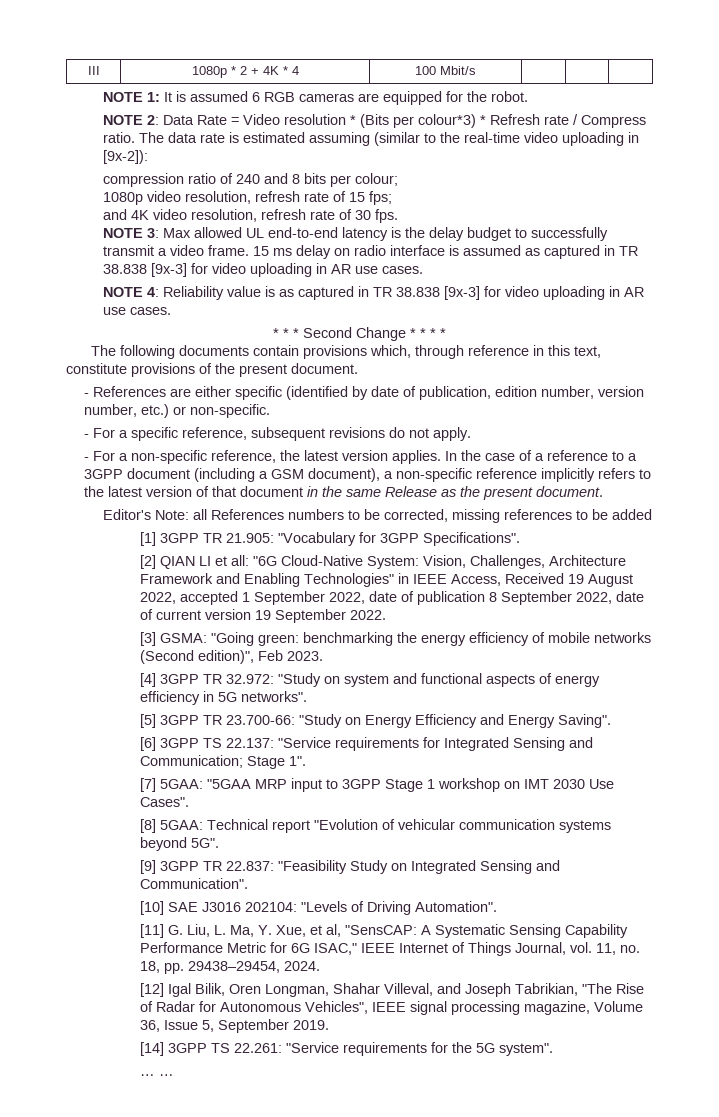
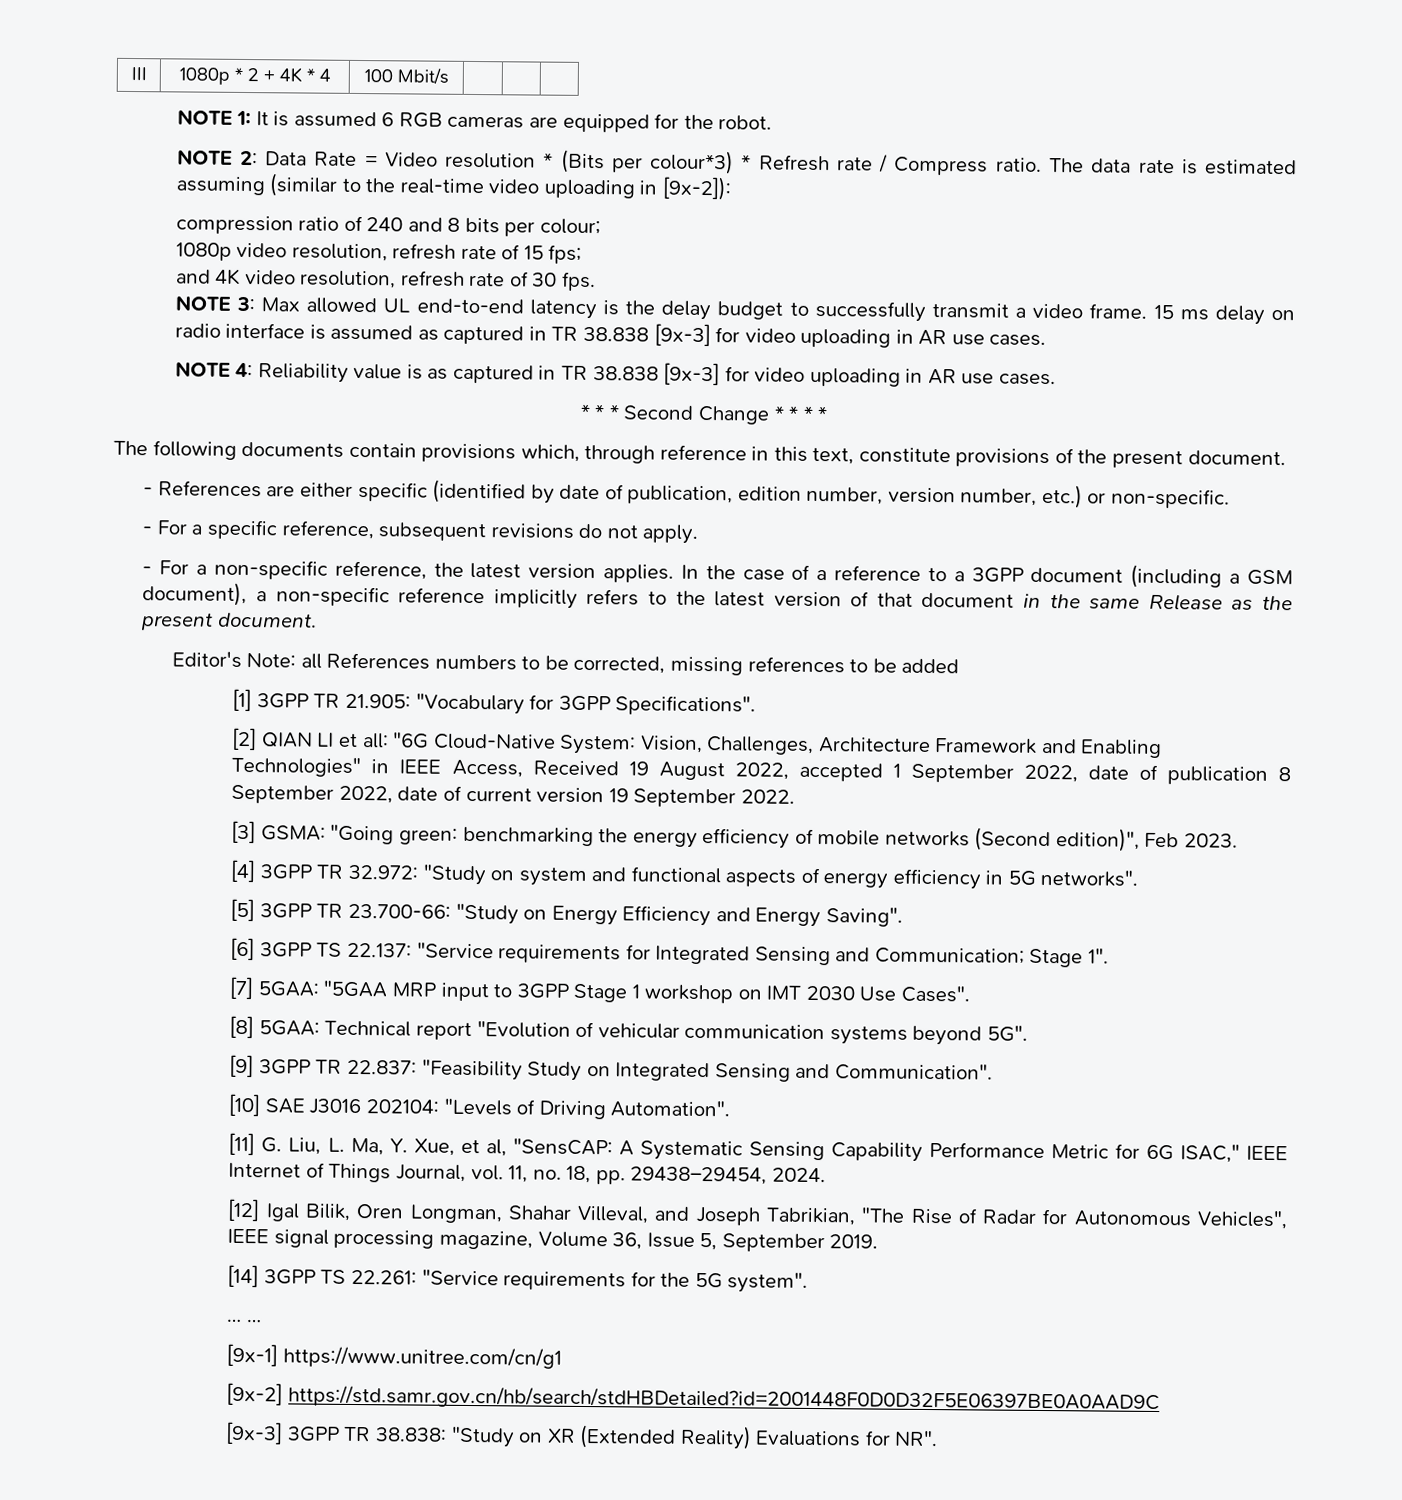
+ [9x-1] https://www.unitree.com/cn/g1
+ [9x-2] https://std.samr.gov.cn/hb/search/stdHBDetailed?id=2001448F0D0D32F5E06397BE0A0AAD9C
+ [9x-3] 3GPP TR 38.838: "Study on XR (Extended Reality) Evaluations for NR".

